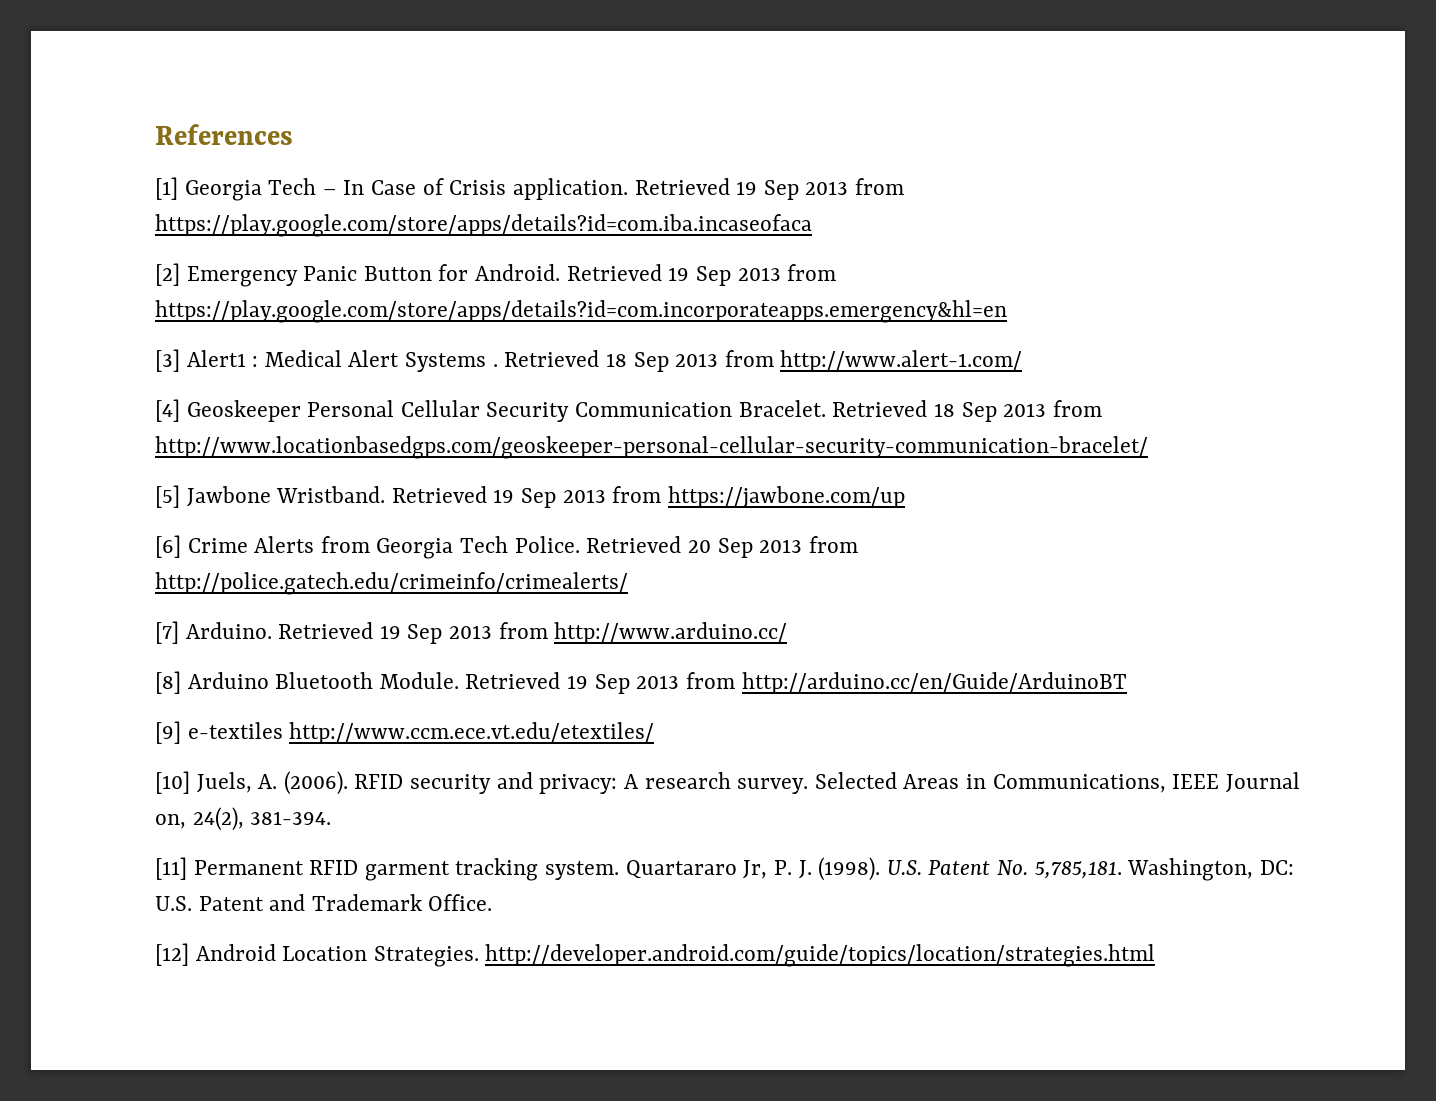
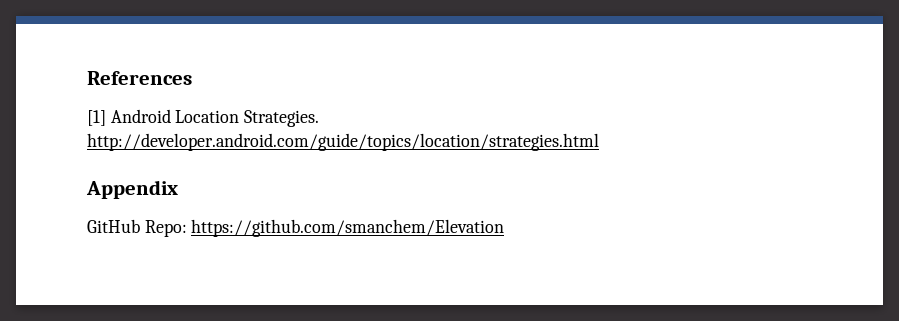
- [1] Georgia Tech – In Case of Crisis application. Retrieved 19 Sep 2013 from https://play.google.com/store/apps/details?id=com.iba.incaseofaca
- [2] Emergency Panic Button for Android. Retrieved 19 Sep 2013 from https://play.google.com/store/apps/details?id=com.incorporateapps.emergency&hl=en
- [3] Alert1 : Medical Alert Systems . Retrieved 18 Sep 2013 from http://www.alert-1.com/
- [4] Geoskeeper Personal Cellular Security Communication Bracelet. Retrieved 18 Sep 2013 from http://www.locationbasedgps.com/geoskeeper-personal-cellular-security-communication-bracelet/
- [5] Jawbone Wristband. Retrieved 19 Sep 2013 from https://jawbone.com/up
- [6] Crime Alerts from Georgia Tech Police. Retrieved 20 Sep 2013 from http://police.gatech.edu/crimeinfo/crimealerts/
- [7] Arduino. Retrieved 19 Sep 2013 from http://www.arduino.cc/
- [8] Arduino Bluetooth Module. Retrieved 19 Sep 2013 from http://arduino.cc/en/Guide/ArduinoBT
- [9] e-textiles http://www.ccm.ece.vt.edu/etextiles/
- [10] Juels, A. (2006). RFID security and privacy: A research survey. Selected Areas in Communications, IEEE Journal on, 24(2), 381-394.
- [11] Permanent RFID garment tracking system. Quartararo Jr, P. J. (1998). U.S. Patent No. 5,785,181. Washington, DC: U.S. Patent and Trademark Office.
- [12] Android Location Strategies. http://developer.android.com/guide/topics/location/strategies.html
+ [1] Android Location Strategies. http://developer.android.com/guide/topics/location/strategies.html
+ Appendix
+ GitHub Repo: https://github.com/smanchem/Elevation

